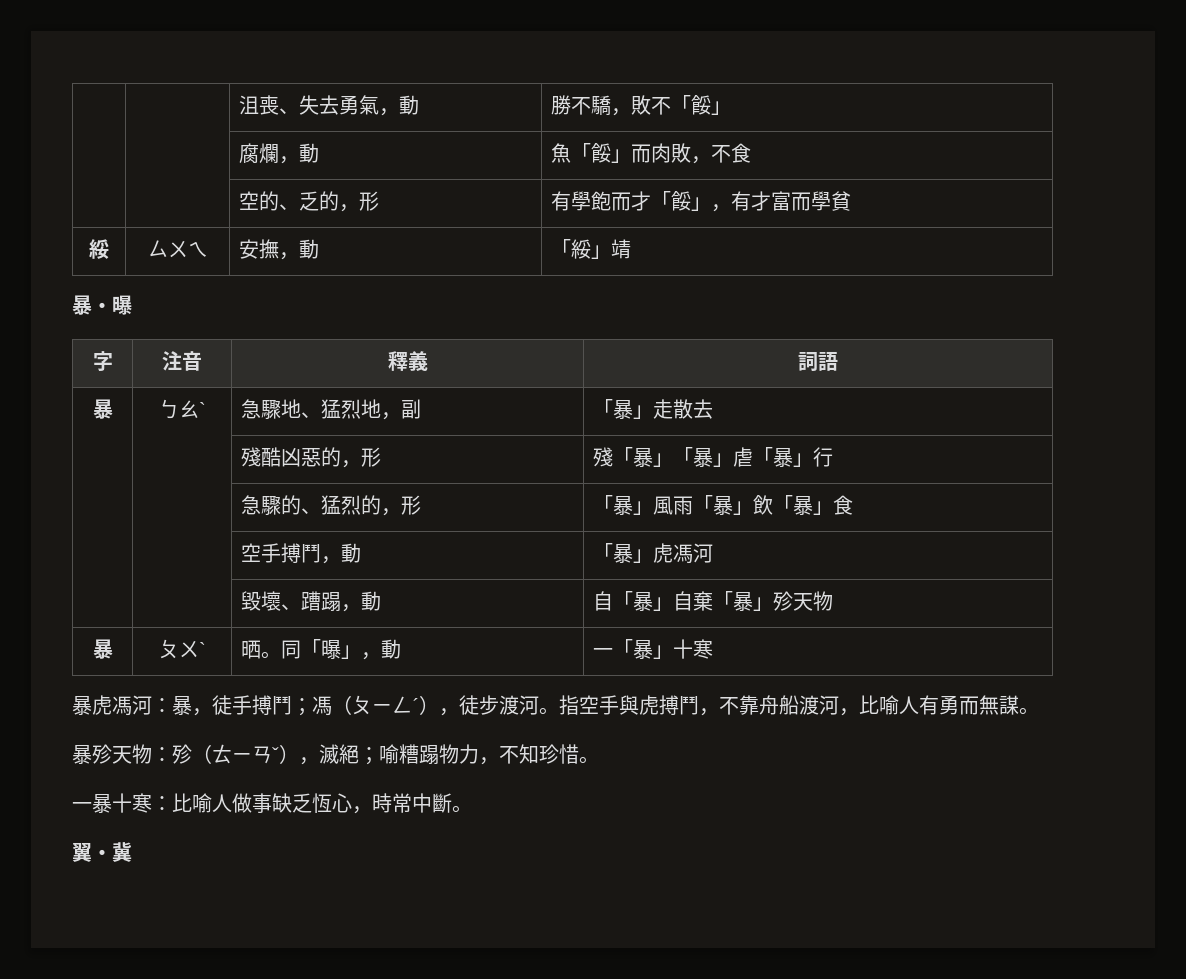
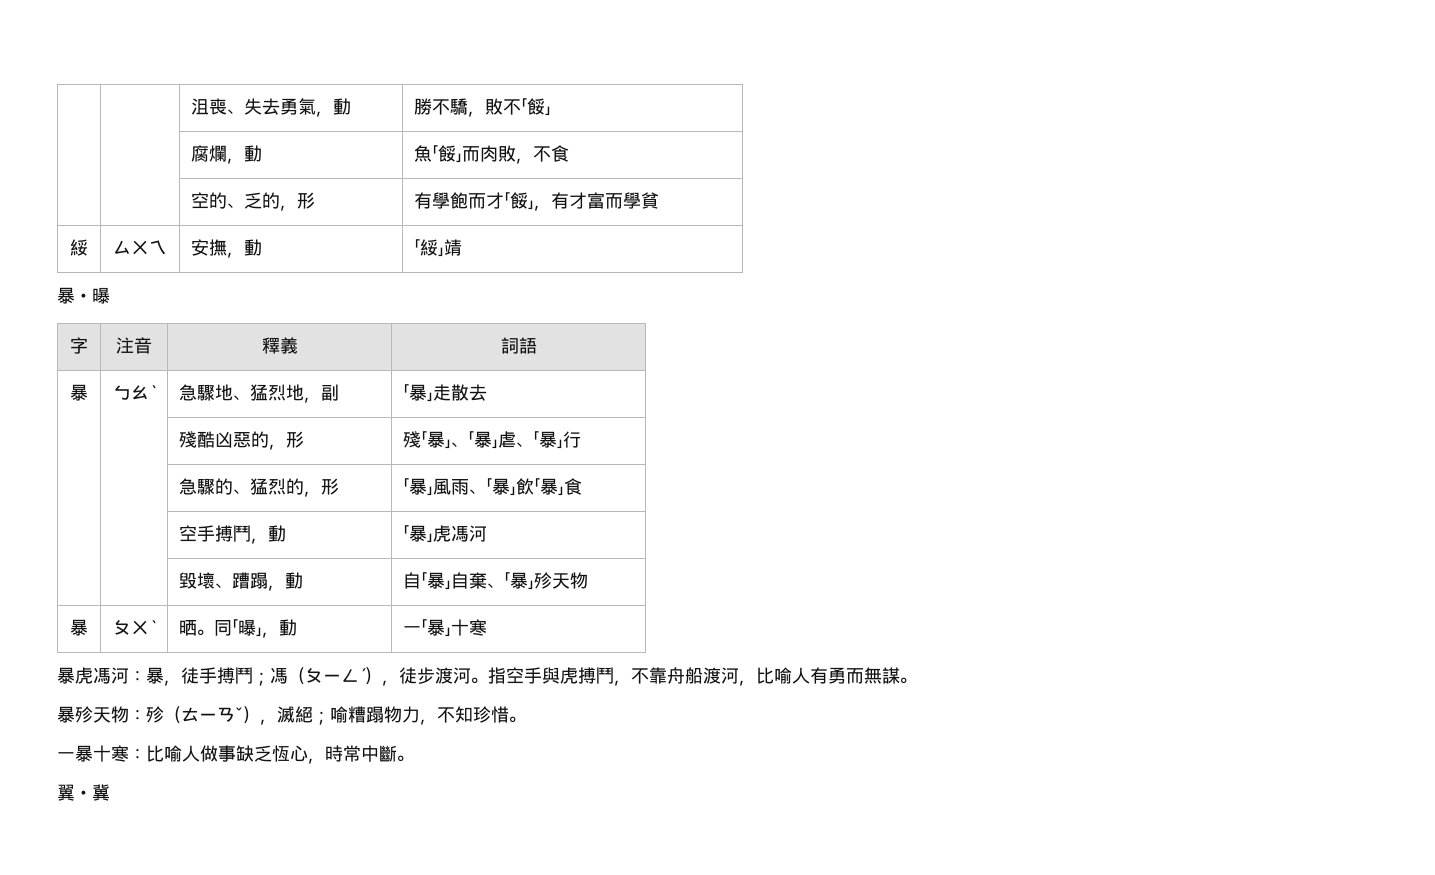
- | | 殘酷凶惡的，形 | 殘「暴」「暴」虐「暴」行
+ | | 殘酷凶惡的，形 | 殘「暴」、「暴」虐、「暴」行
- | | 急驟的、猛烈的，形 | 「暴」風雨「暴」飲「暴」食
+ | | 急驟的、猛烈的，形 | 「暴」風雨、「暴」飲「暴」食
- | | 毀壞、蹧蹋，動 | 自「暴」自棄「暴」殄天物
+ | | 毀壞、蹧蹋，動 | 自「暴」自棄、「暴」殄天物

